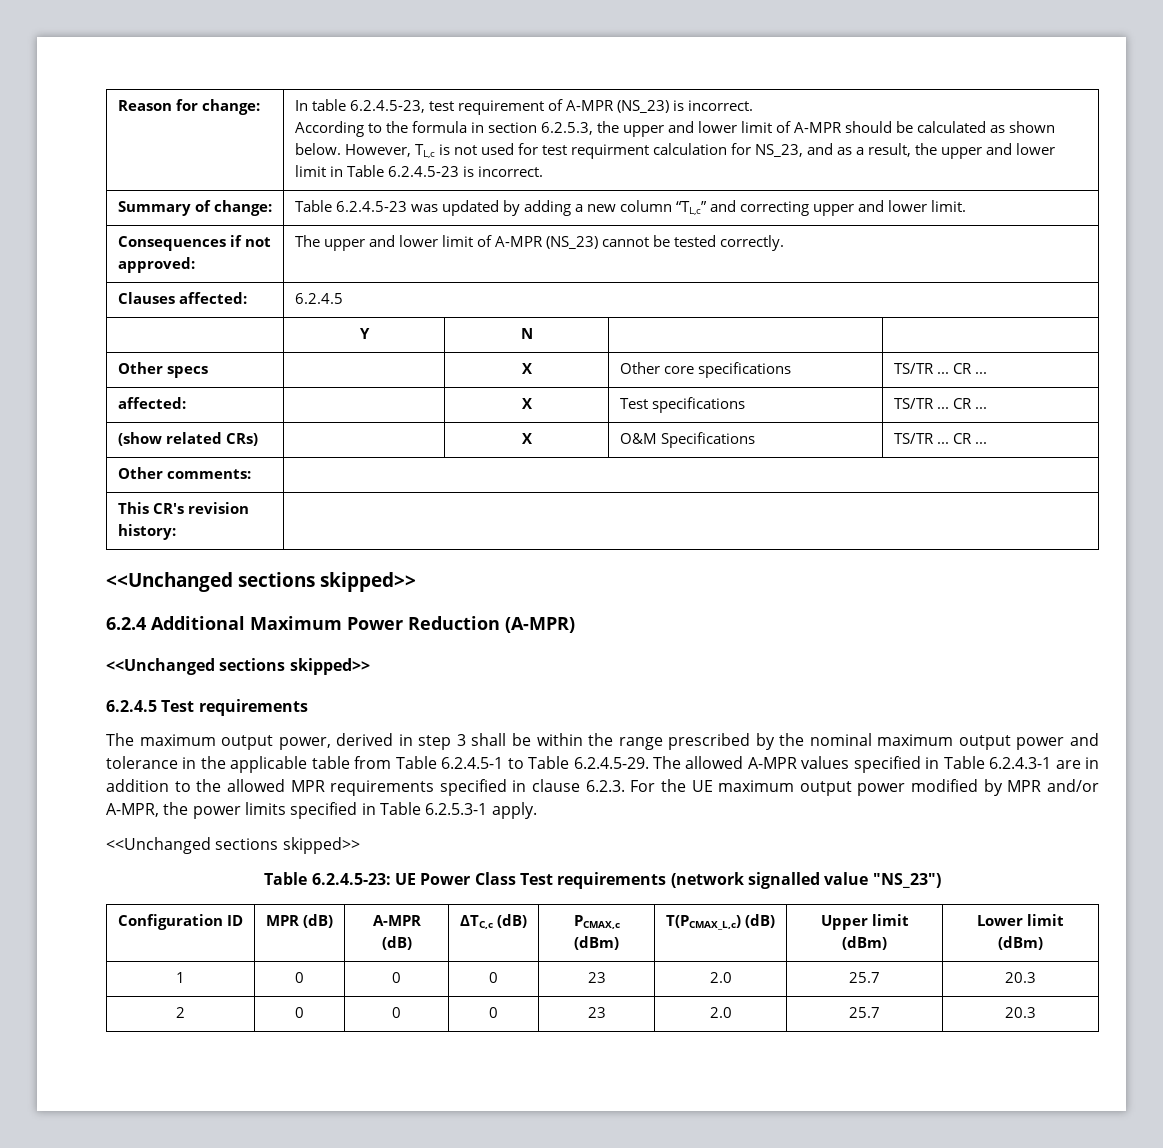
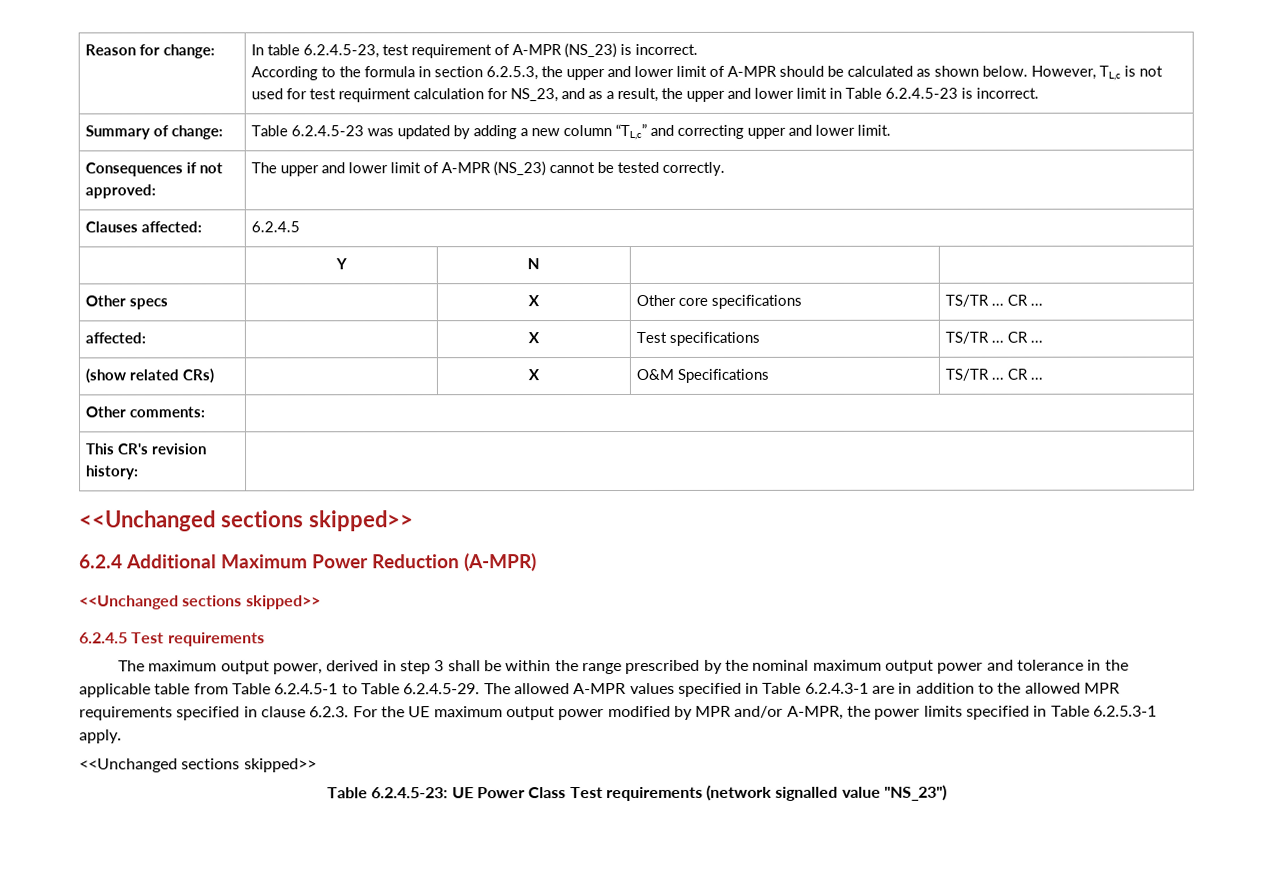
- Configuration ID | MPR (dB) | A-MPR (dB) | ΔTC,c (dB) | PCMAX,c (dBm) | T(PCMAX_L,c) (dB) | Upper limit (dBm) | Lower limit (dBm)
- 1 | 0 | 0 | 0 | 23 | 2.0 | 25.7 | 20.3
- 2 | 0 | 0 | 0 | 23 | 2.0 | 25.7 | 20.3

